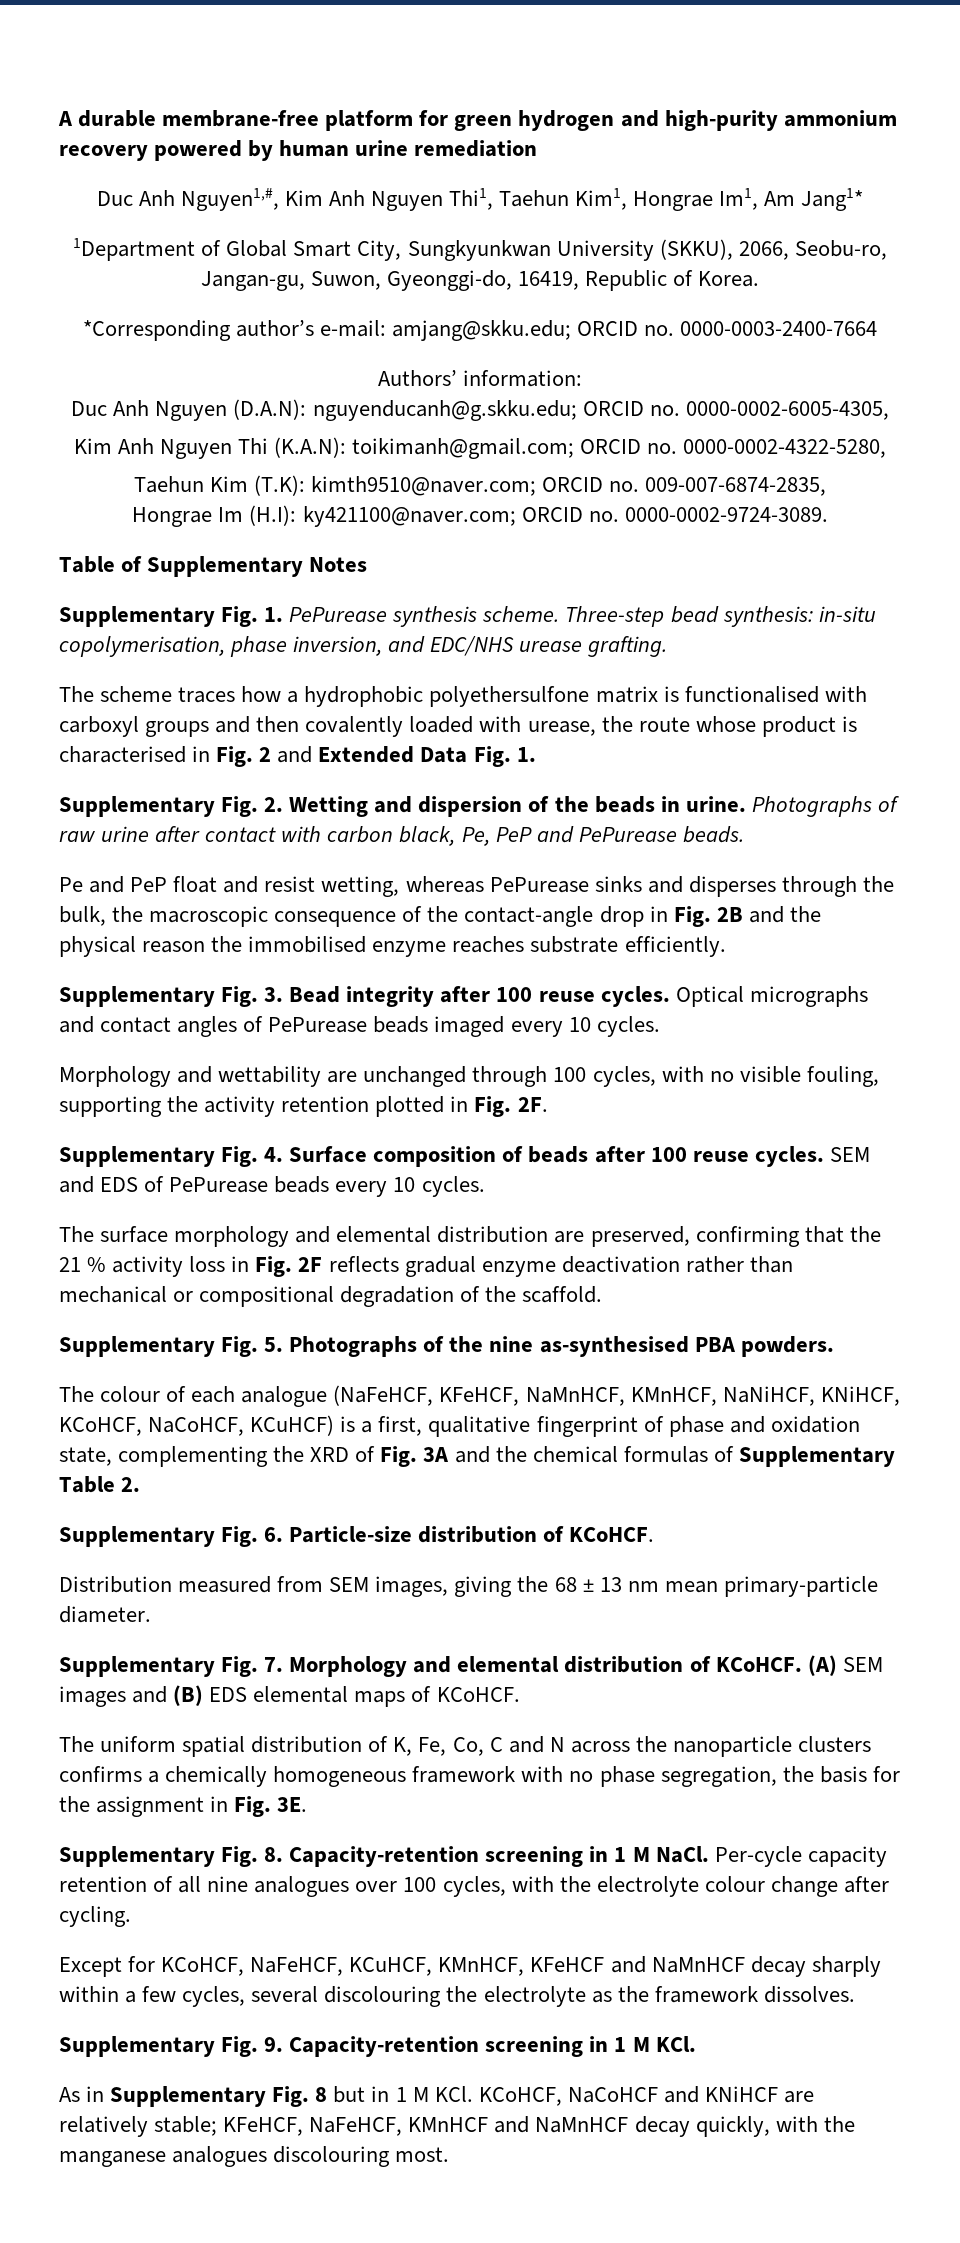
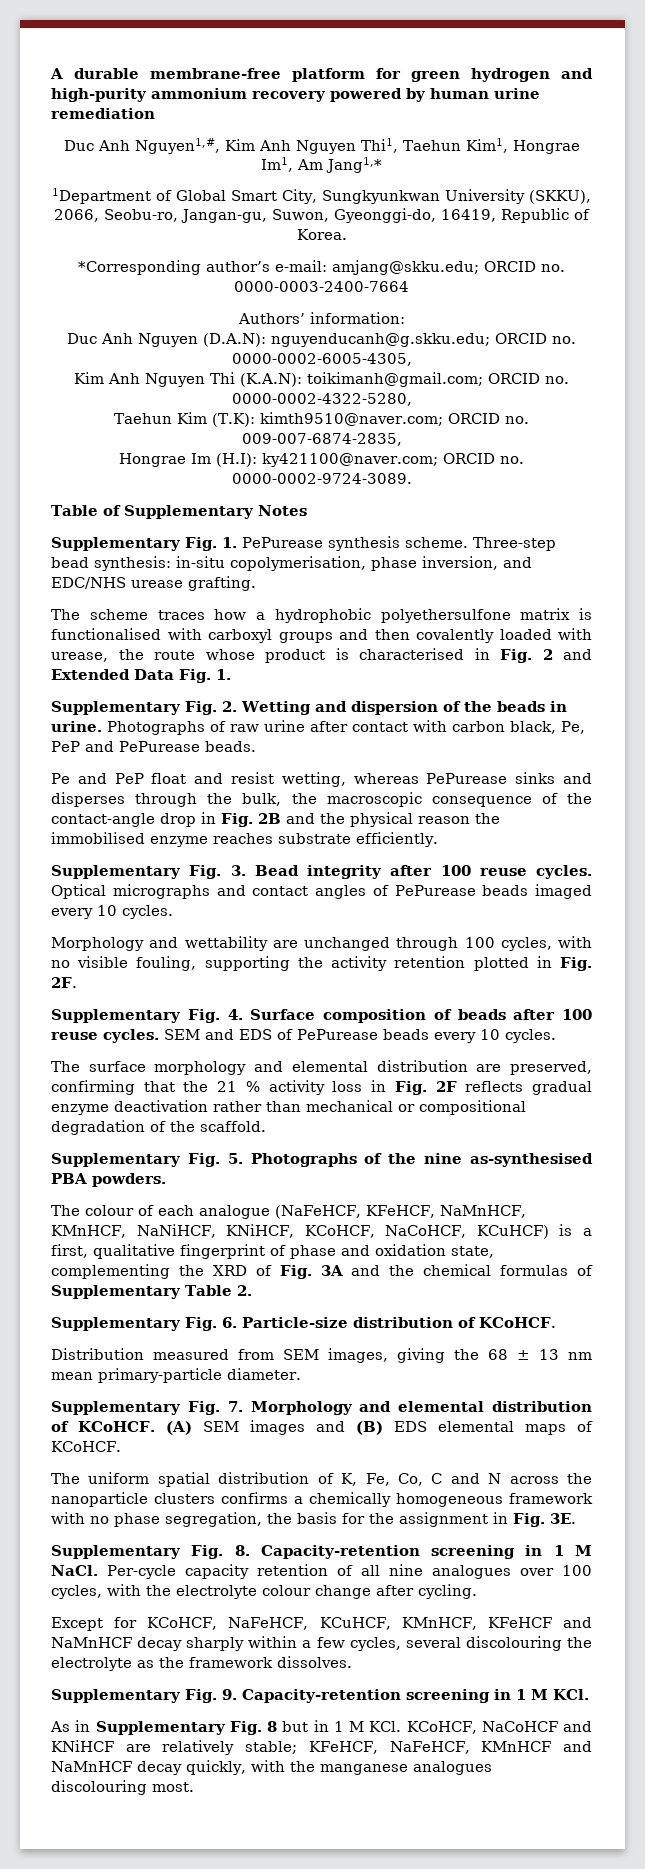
- Duc Anh Nguyen1,#, Kim Anh Nguyen Thi1, Taehun Kim1, Hongrae Im1, Am Jang1*
+ Duc Anh Nguyen1,#, Kim Anh Nguyen Thi1, Taehun Kim1, Hongrae Im1, Am Jang1,*

